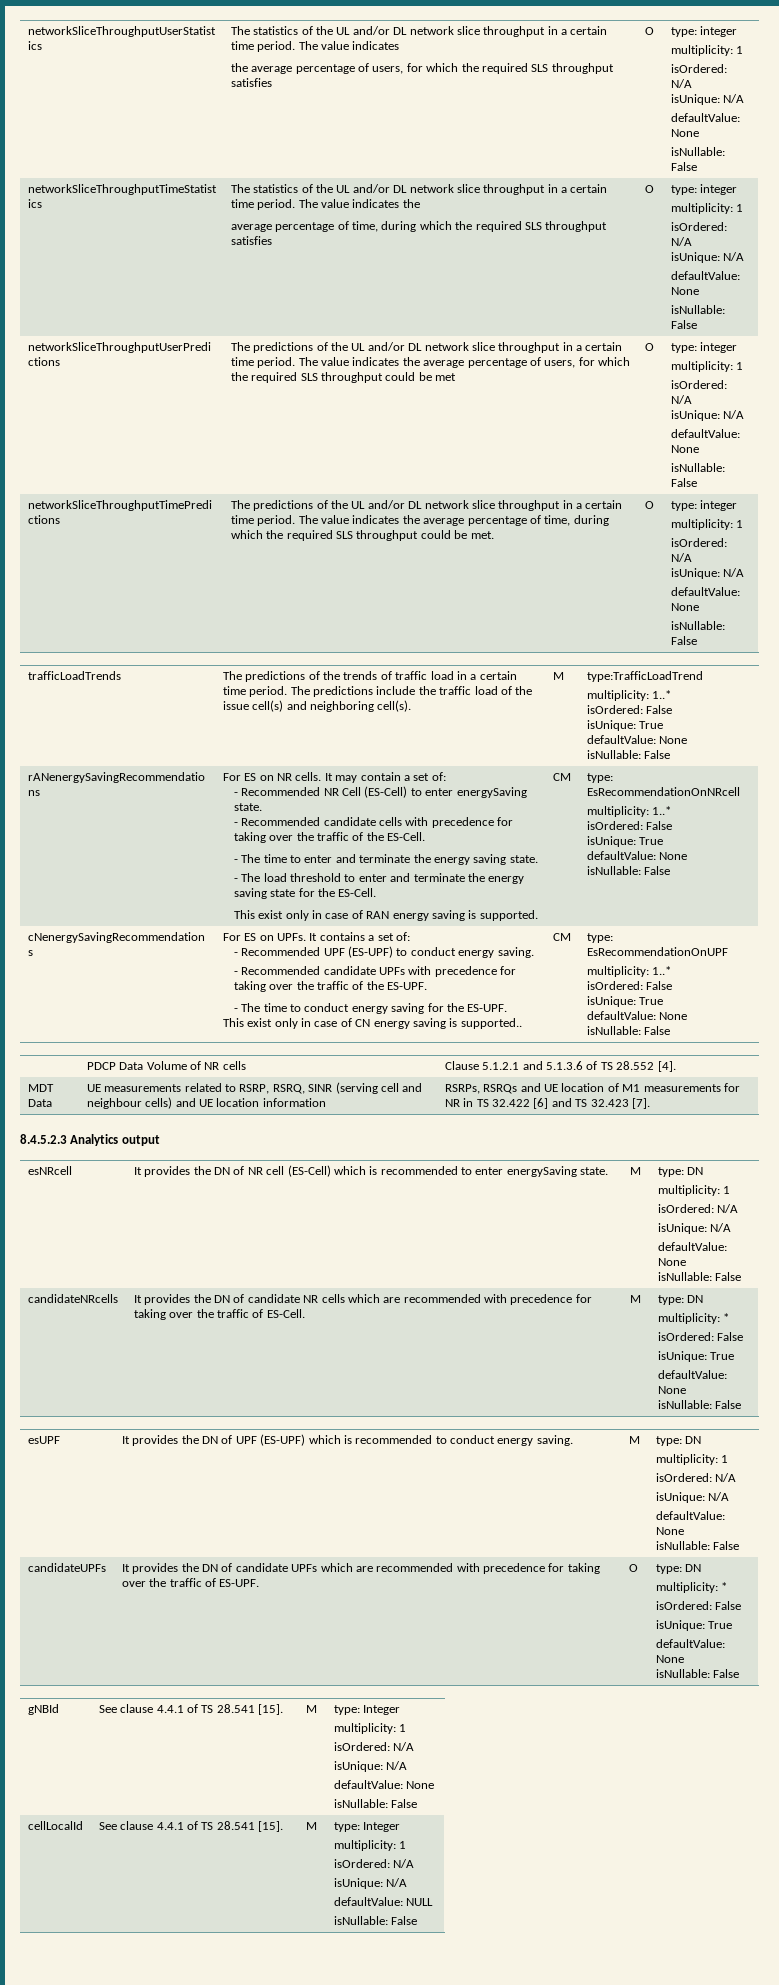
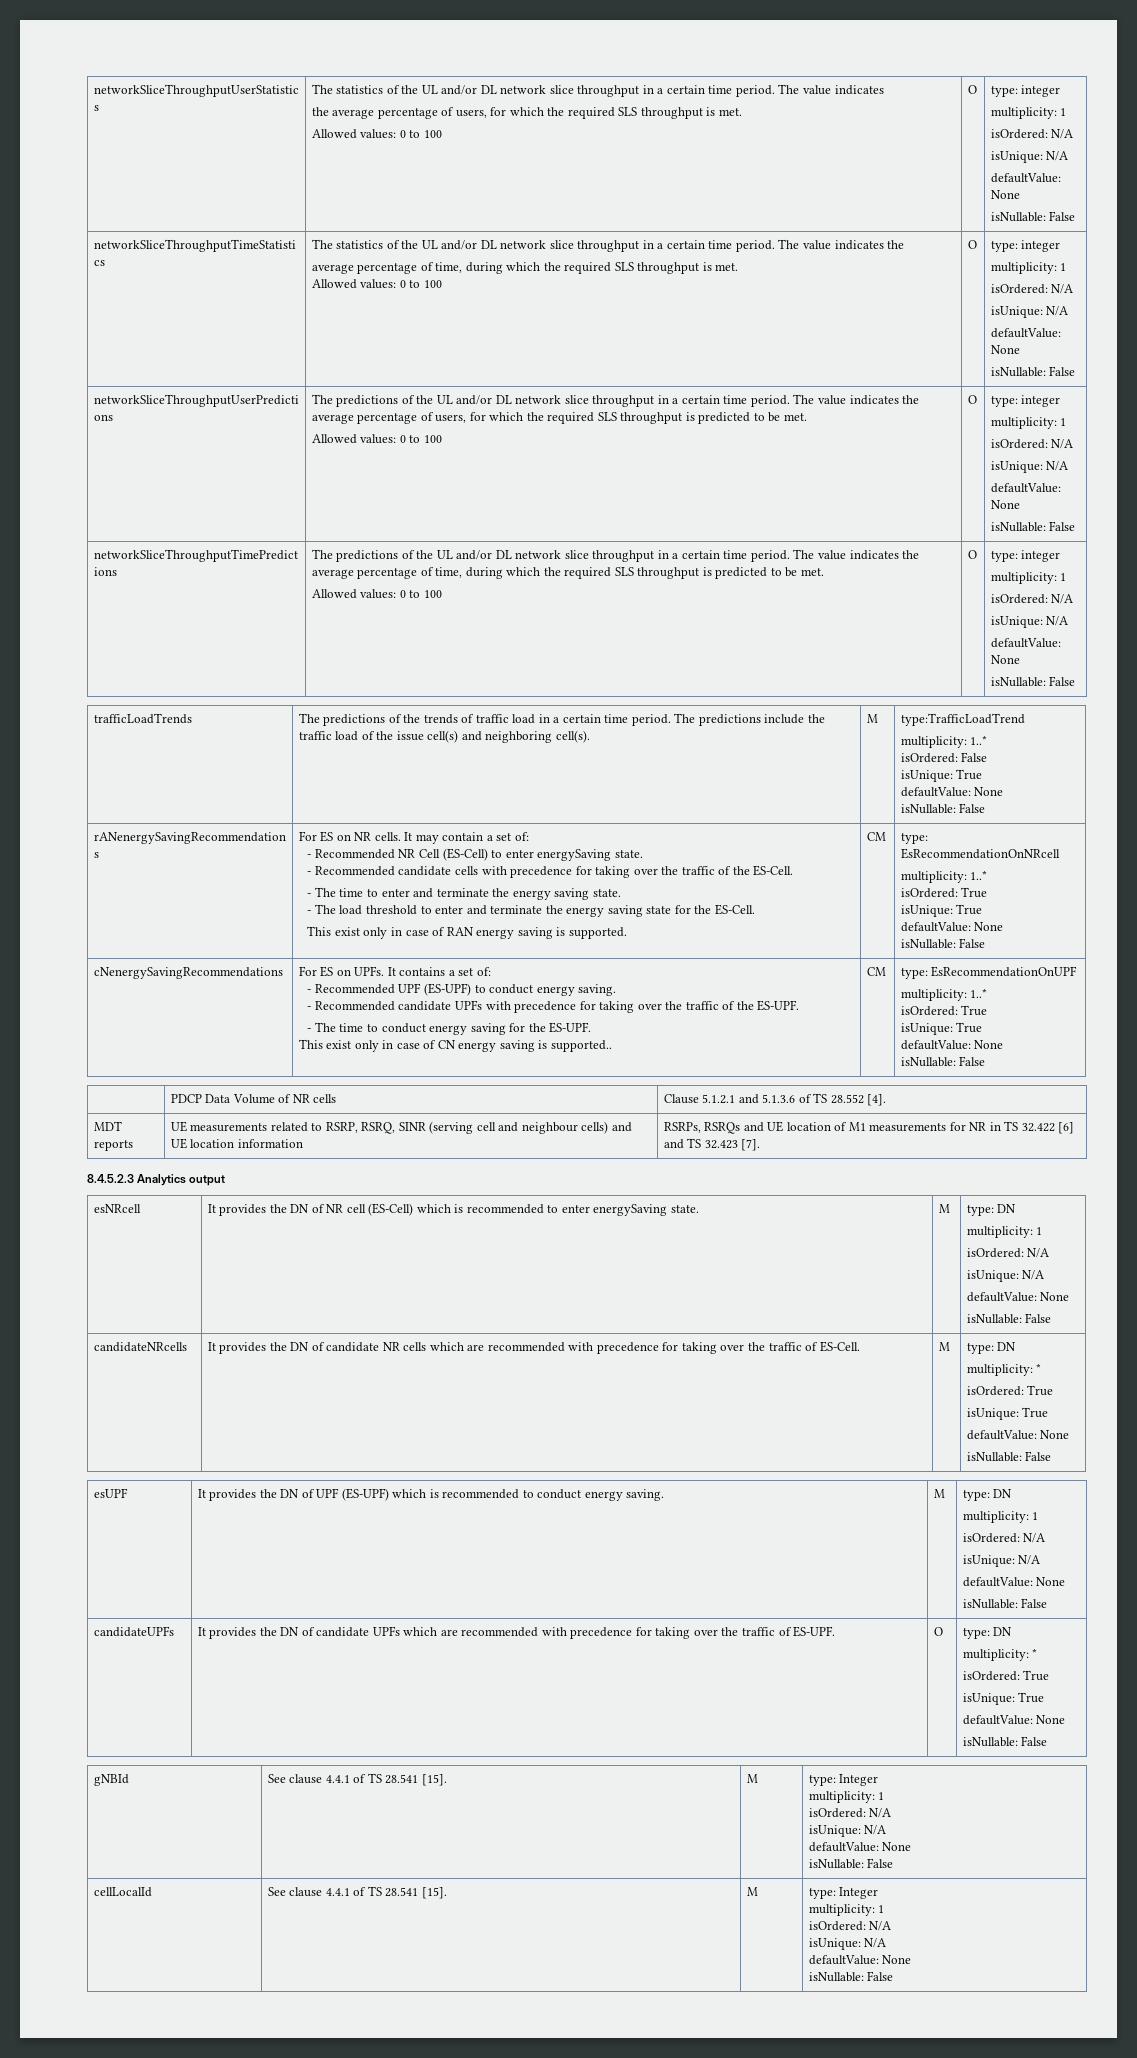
- the average percentage of users, for which the required SLS throughput satisfies
+ the average percentage of users, for which the required SLS throughput is met.
+ Allowed values: 0 to 100
- average percentage of time, during which the required SLS throughput satisfies
+ average percentage of time, during which the required SLS throughput is met.
+ Allowed values: 0 to 100
- The value indicates the average percentage of users, for which the required SLS throughput could be met
+ The value indicates the average percentage of users, for which the required SLS throughput is predicted to be met.
+ Allowed values: 0 to 100
- The value indicates the average percentage of time, during which the required SLS throughput could be met.
+ The value indicates the average percentage of time, during which the required SLS throughput is predicted to be met.
+ Allowed values: 0 to 100
  type: EsRecommendationOnNRcell
  multiplicity: 1..*
- isOrdered: False
+ isOrdered: True
  type: EsRecommendationOnUPF
  multiplicity: 1..*
- isOrdered: False
+ isOrdered: True
- MDT Data | UE measurements related to RSRP, RSRQ, SINR (serving cell and neighbour cells) and UE location information | RSRPs, RSRQs and UE location of M1 measurements for NR in TS 32.422 [6] and TS 32.423 [7].
+ MDT reports | UE measurements related to RSRP, RSRQ, SINR (serving cell and neighbour cells) and UE location information | RSRPs, RSRQs and UE location of M1 measurements for NR in TS 32.422 [6] and TS 32.423 [7].
  candidateNRcells | It provides the DN of candidate NR cells which are recommended with precedence for taking over the traffic of ES-Cell. | M | type: DN
  multiplicity: *
- isOrdered: False
+ isOrdered: True
  candidateUPFs | It provides the DN of candidate UPFs which are recommended with precedence for taking over the traffic of ES-UPF. | O | type: DN
  multiplicity: *
- isOrdered: False
+ isOrdered: True
  cellLocalId | See clause 4.4.1 of TS 28.541 [15]. | M | type: Integer
  multiplicity: 1
  isOrdered: N/A
  isUnique: N/A
- defaultValue: NULL
+ defaultValue: None

